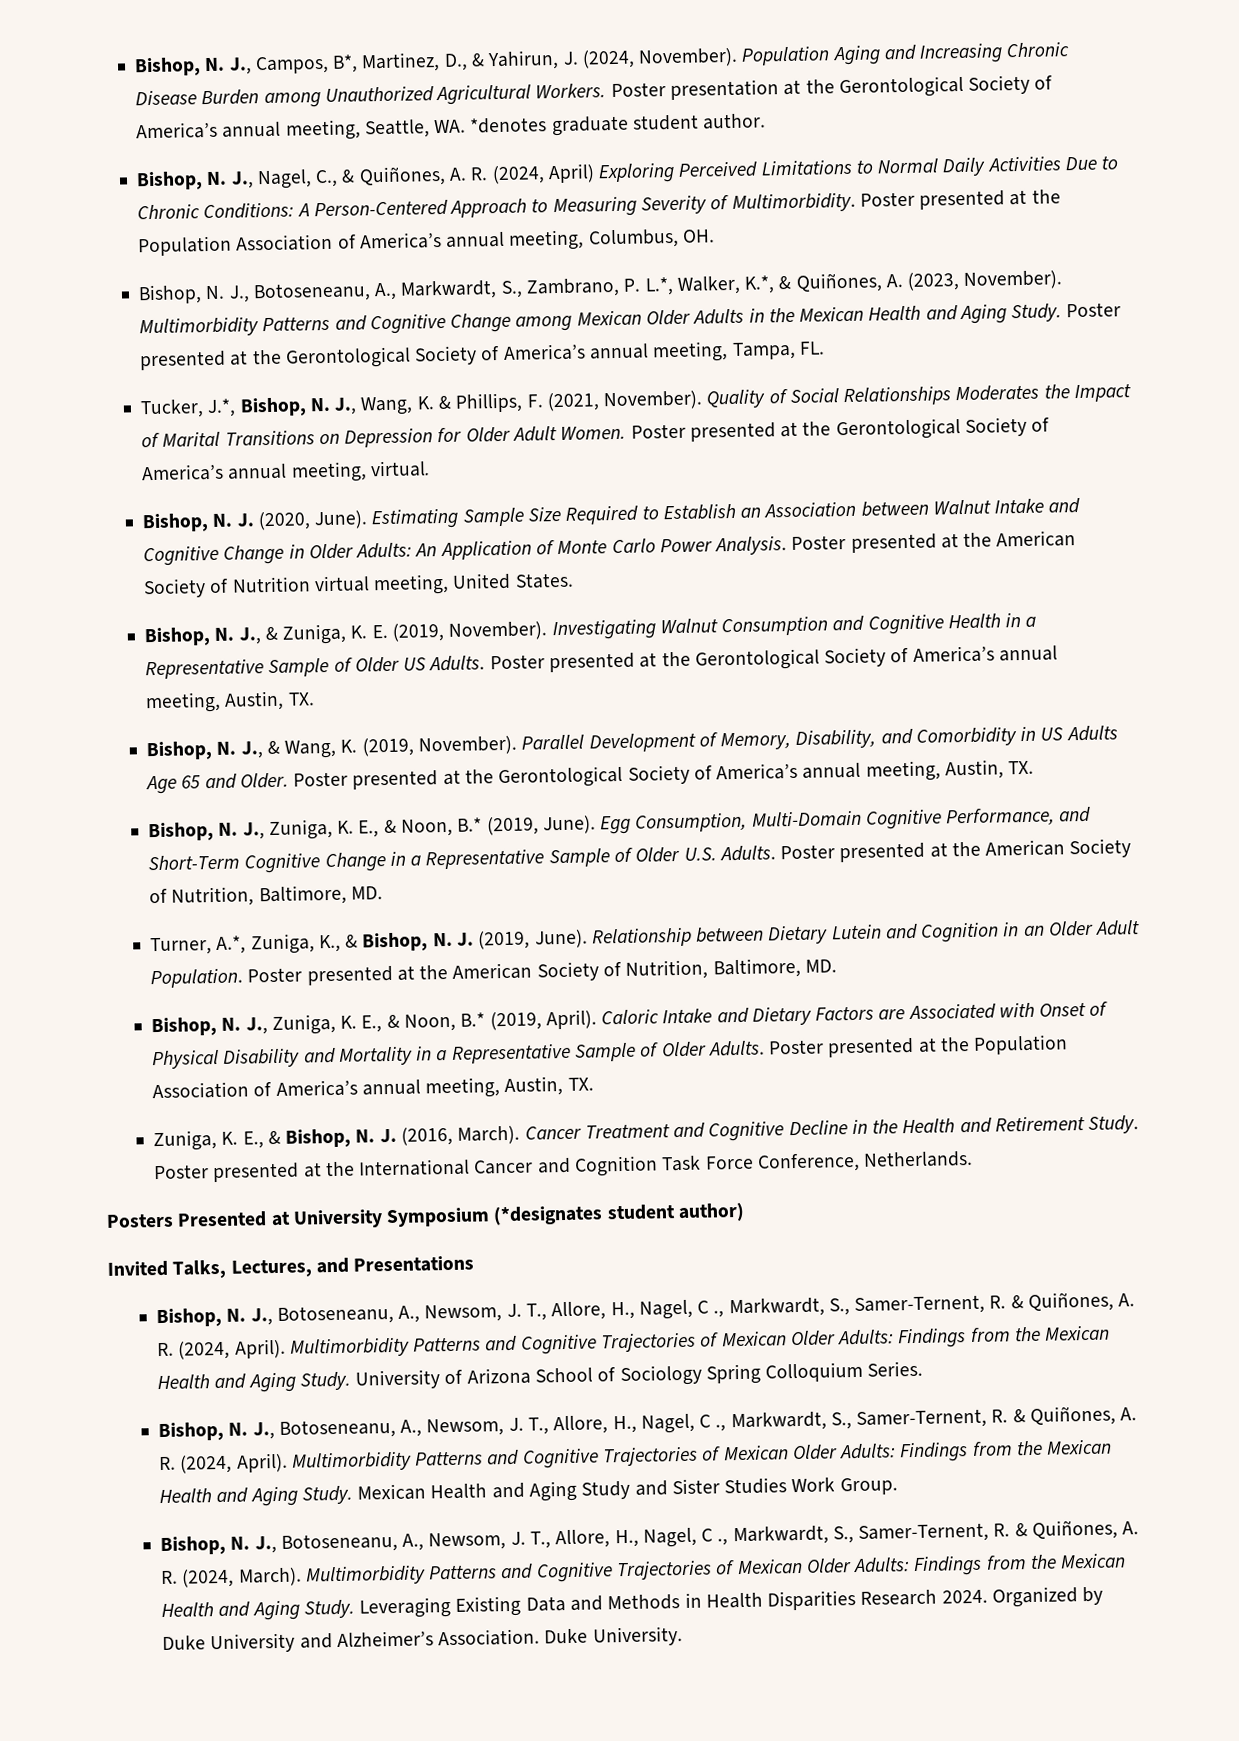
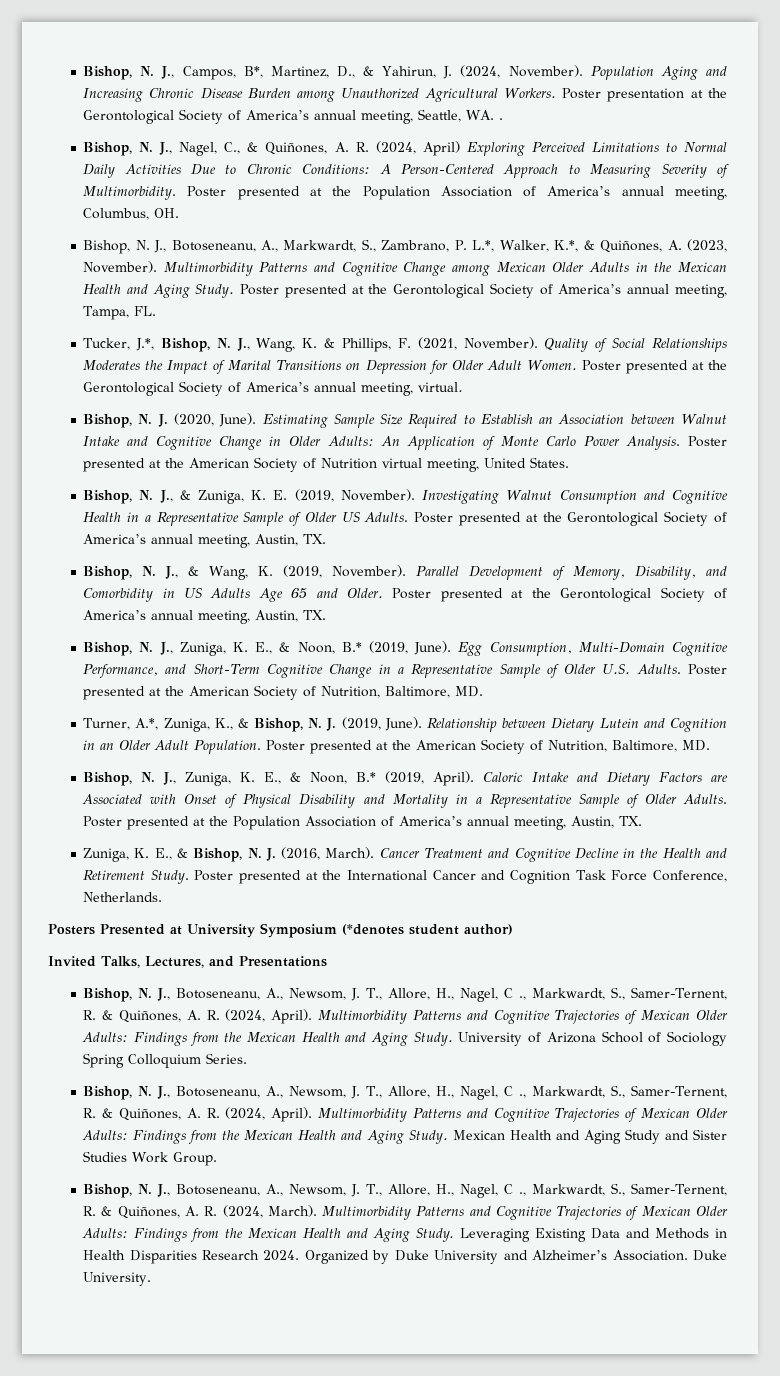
- Poster presentation at the Gerontological Society of America’s annual meeting, Seattle, WA. *denotes graduate student author.
+ Poster presentation at the Gerontological Society of America’s annual meeting, Seattle, WA. .
- Posters Presented at University Symposium (*designates student author)
+ Posters Presented at University Symposium (*denotes student author)

